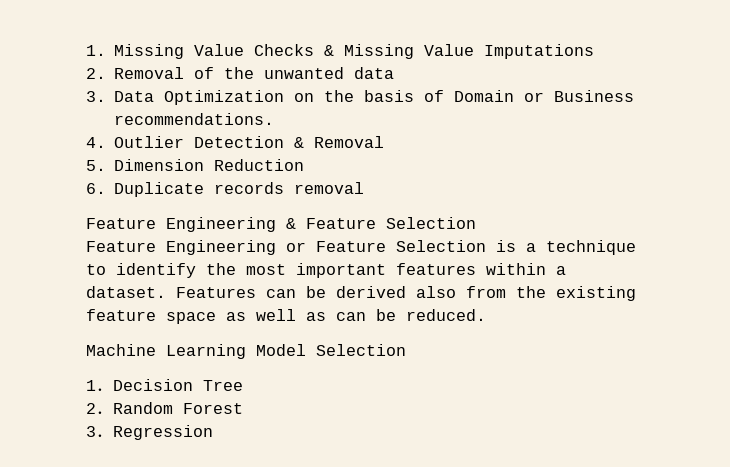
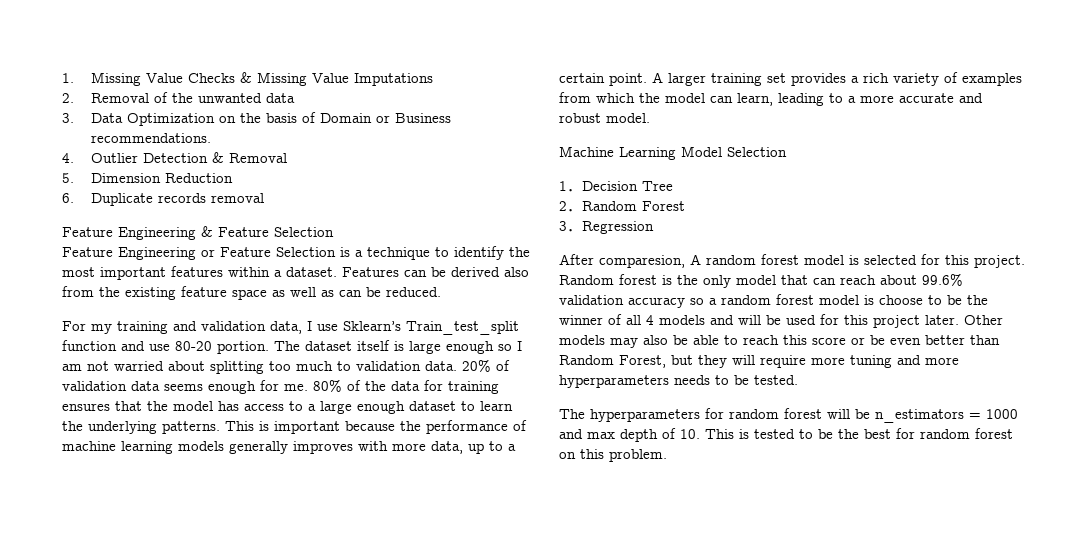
+ For my training and validation data, I use Sklearn’s Train_test_split function and use 80-20 portion. The dataset itself is large enough so I am not warried about splitting too much to validation data. 20% of validation data seems enough for me. 80% of the data for training ensures that the model has access to a large enough dataset to learn the underlying patterns. This is important because the performance of machine learning models generally improves with more data, up to a certain point. A larger training set provides a rich variety of examples from which the model can learn, leading to a more accurate and robust model.
+ After comparesion, A random forest model is selected for this project. Random forest is the only model that can reach about 99.6% validation accuracy so a random forest model is choose to be the winner of all 4 models and will be used for this project later. Other models may also be able to reach this score or be even better than Random Forest, but they will require more tuning and more hyperparameters needs to be tested.
+ The hyperparameters for random forest will be n_estimators = 1000 and max depth of 10. This is tested to be the best for random forest on this problem.

